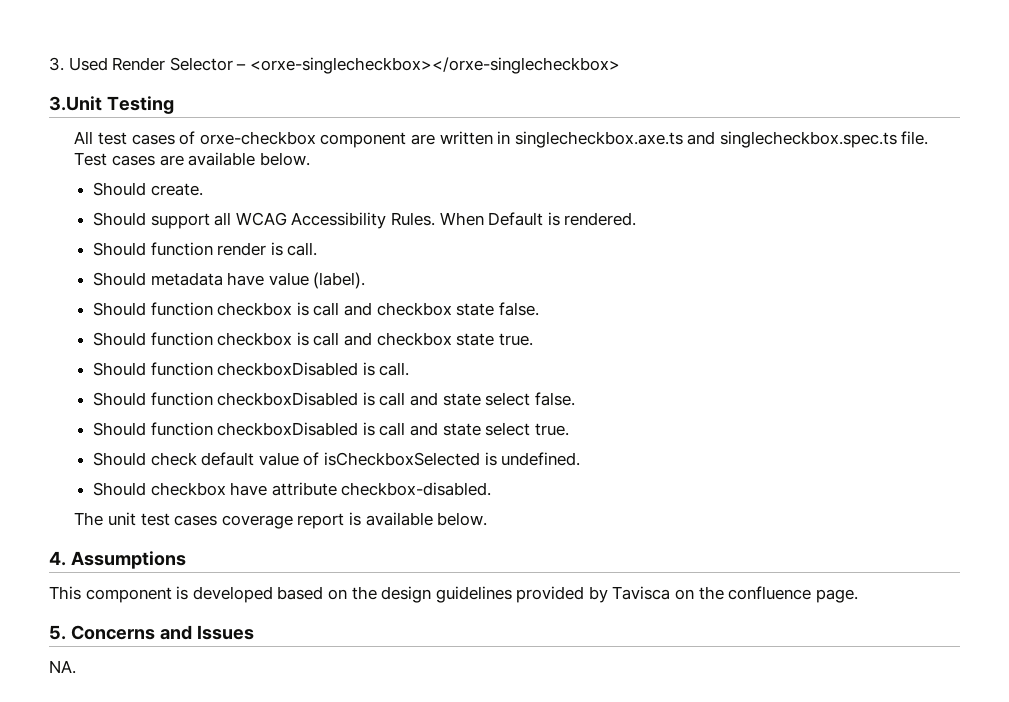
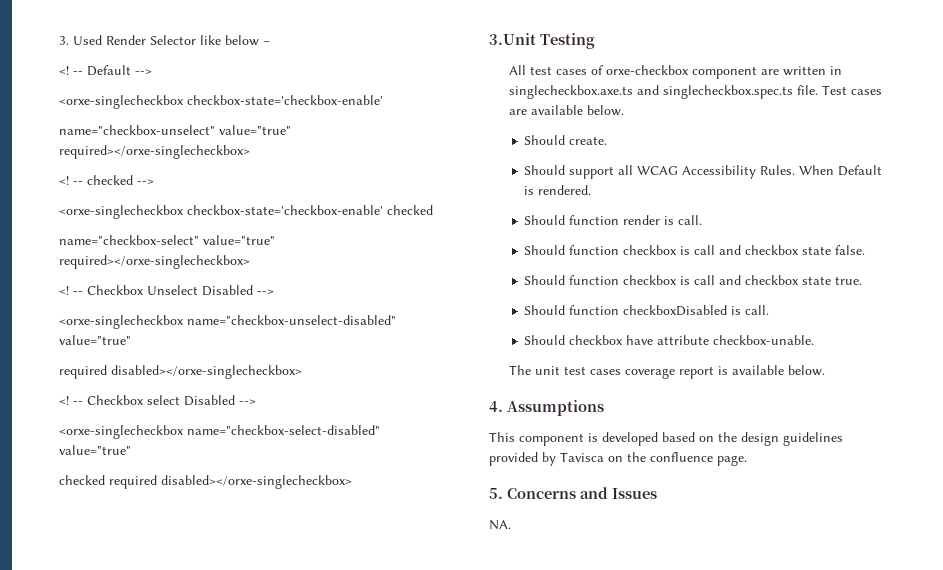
- 3. Used Render Selector – <orxe-singlecheckbox></orxe-singlecheckbox>
+ 3. Used Render Selector like below –
+ <! -- Default -->
+ <orxe-singlecheckbox checkbox-state='checkbox-enable'
+ name="checkbox-unselect" value="true" required></orxe-singlecheckbox>
+ <! -- checked -->
+ <orxe-singlecheckbox checkbox-state='checkbox-enable' checked
+ name="checkbox-select" value="true" required></orxe-singlecheckbox>
+ <! -- Checkbox Unselect Disabled -->
+ <orxe-singlecheckbox name="checkbox-unselect-disabled" value="true"
+ required disabled></orxe-singlecheckbox>
+ <! -- Checkbox select Disabled -->
+ <orxe-singlecheckbox name="checkbox-select-disabled" value="true"
+ checked required disabled></orxe-singlecheckbox>
- Should metadata have value (label).
- Should function checkboxDisabled is call and state select false.
- Should function checkboxDisabled is call and state select true.
- Should check default value of isCheckboxSelected is undefined.
- Should checkbox have attribute checkbox-disabled.
+ Should checkbox have attribute checkbox-unable.

